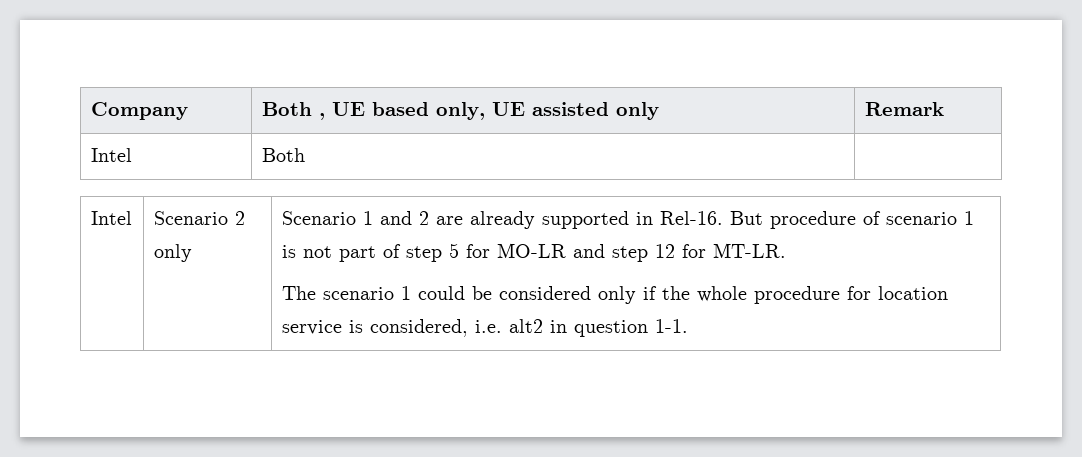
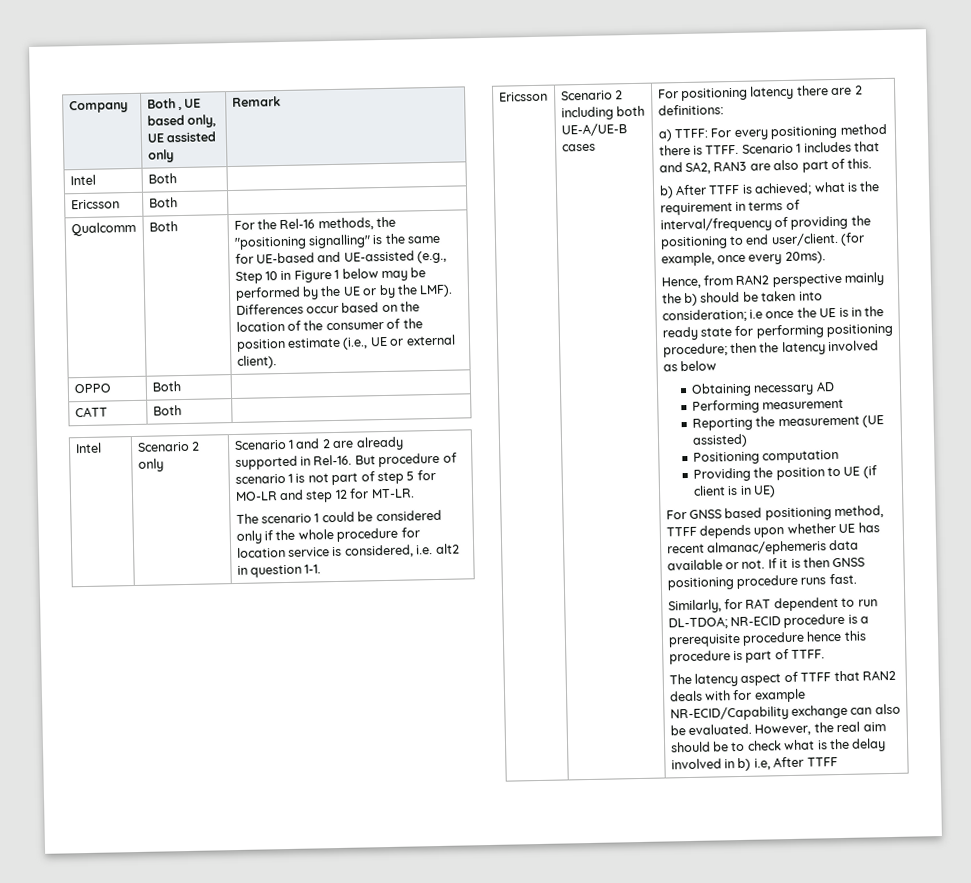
+ Ericsson | Both |
+ Qualcomm | Both | For the Rel-16 methods, the "positioning signalling" is the same for UE-based and UE-assisted (e.g., Step 10 in Figure 1 below may be performed by the UE or by the LMF). Differences occur based on the location of the consumer of the position estimate (i.e., UE or external client).
+ OPPO | Both |
+ CATT | Both |
+ Ericsson | Scenario 2 including both UE-A/UE-B cases | For positioning latency there are 2 definitions:
+ a) TTFF: For every positioning method there is TTFF. Scenario 1 includes that and SA2, RAN3 are also part of this.
+ b) After TTFF is achieved; what is the requirement in terms of interval/frequency of providing the positioning to end user/client. (for example, once every 20ms).
+ Hence, from RAN2 perspective mainly the b) should be taken into consideration; i.e once the UE is in the ready state for performing positioning procedure; then the latency involved as below
+ Obtaining necessary AD
+ Performing measurement
+ Reporting the measurement (UE assisted)
+ Positioning computation
+ Providing the position to UE (if client is in UE)
+ For GNSS based positioning method, TTFF depends upon whether UE has recent almanac/ephemeris data available or not. If it is then GNSS positioning procedure runs fast.
+ Similarly, for RAT dependent to run DL-TDOA; NR-ECID procedure is a prerequisite procedure hence this procedure is part of TTFF.
+ The latency aspect of TTFF that RAN2 deals with for example NR-ECID/Capability exchange can also be evaluated. However, the real aim should be to check what is the delay involved in b) i.e, After TTFF

